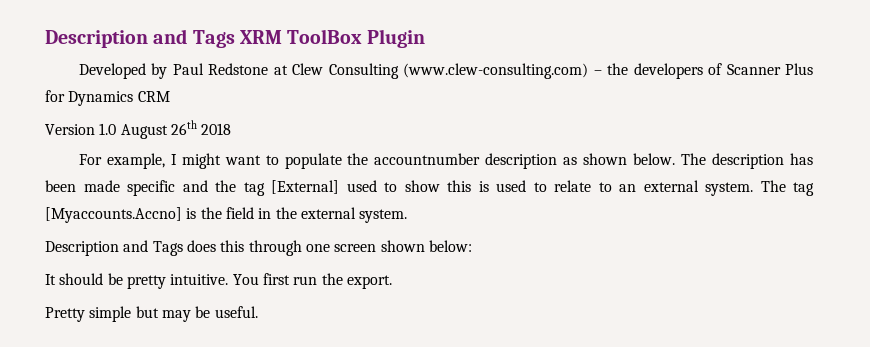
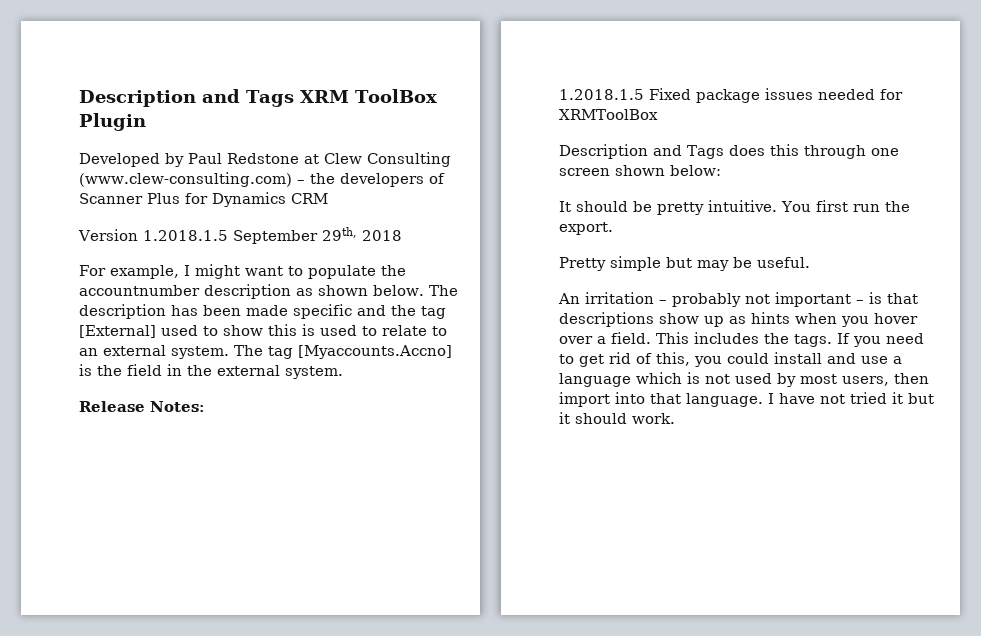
- Version 1.0 August 26th 2018
+ Version 1.2018.1.5 September 29th, 2018
+ Release Notes:
+ 1.2018.1.5 Fixed package issues needed for XRMToolBox
+ An irritation – probably not important – is that descriptions show up as hints when you hover over a field. This includes the tags. If you need to get rid of this, you could install and use a language which is not used by most users, then import into that language. I have not tried it but it should work.

